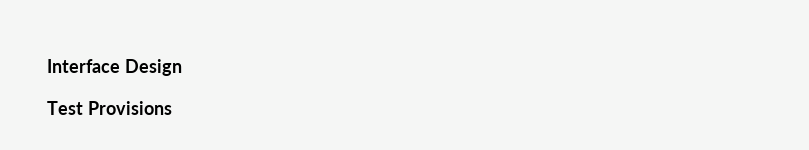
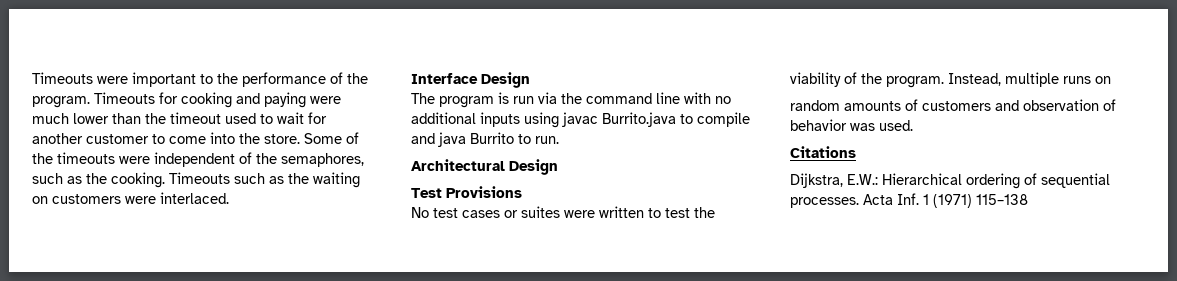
+ Timeouts were important to the performance of the program. Timeouts for cooking and paying were much lower than the timeout used to wait for another customer to come into the store. Some of the timeouts were independent of the semaphores, such as the cooking. Timeouts such as the waiting on customers were interlaced.
  Interface Design
+ The program is run via the command line with no additional inputs using javac Burrito.java to compile and java Burrito to run.
+ Architectural Design
  Test Provisions
+ No test cases or suites were written to test the viability of the program. Instead, multiple runs on
+ random amounts of customers and observation of behavior was used.
+ Citations
+ Dijkstra, E.W.: Hierarchical ordering of sequential processes. Acta Inf. 1 (1971) 115–138

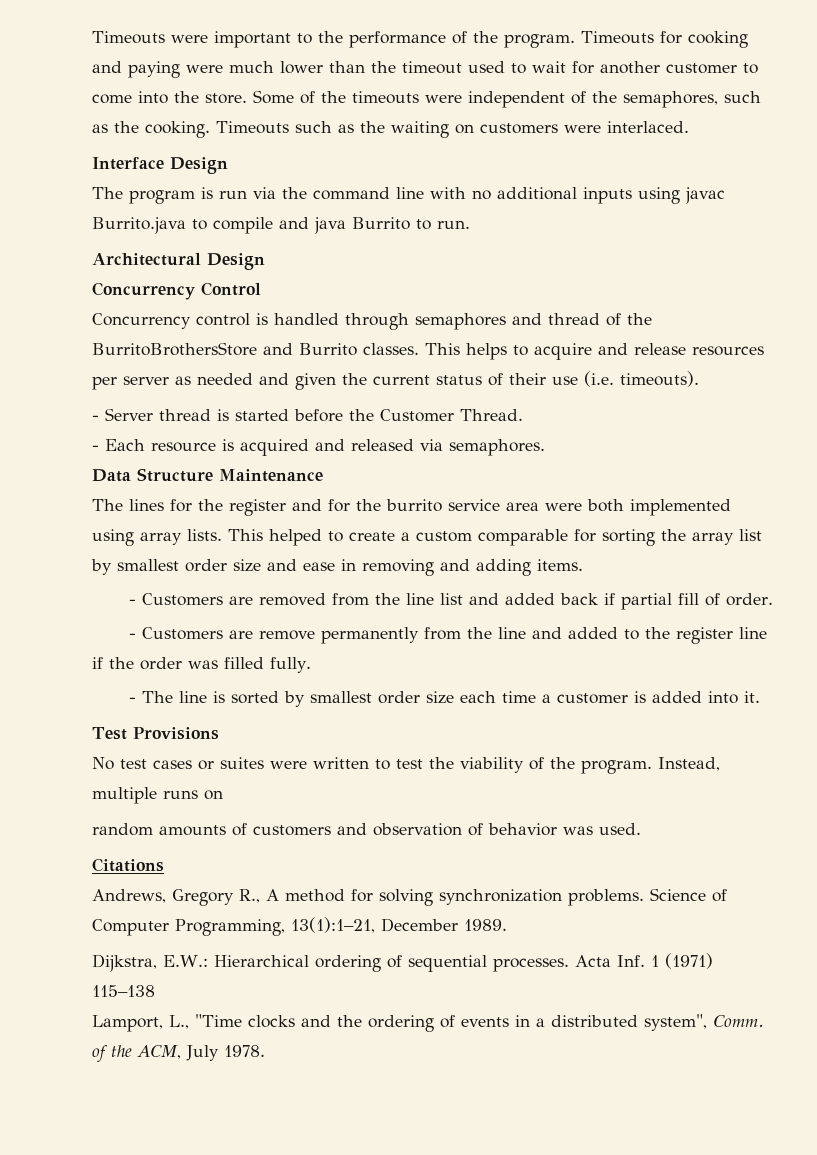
+ Concurrency Control
+ Concurrency control is handled through semaphores and thread of the BurritoBrothersStore and Burrito classes. This helps to acquire and release resources per server as needed and given the current status of their use (i.e. timeouts).
+ - Server thread is started before the Customer Thread.
+ - Each resource is acquired and released via semaphores.
+ Data Structure Maintenance
+ The lines for the register and for the burrito service area were both implemented using array lists. This helped to create a custom comparable for sorting the array list by smallest order size and ease in removing and adding items.
+ - Customers are removed from the line list and added back if partial fill of order.
+ - Customers are remove permanently from the line and added to the register line if the order was filled fully.
+ - The line is sorted by smallest order size each time a customer is added into it.
+ Andrews, Gregory R., A method for solving synchronization problems. Science of Computer Programming, 13(1):1–21, December 1989.
+ Lamport, L., "Time clocks and the ordering of events in a distributed system", Comm. of the ACM, July 1978.

